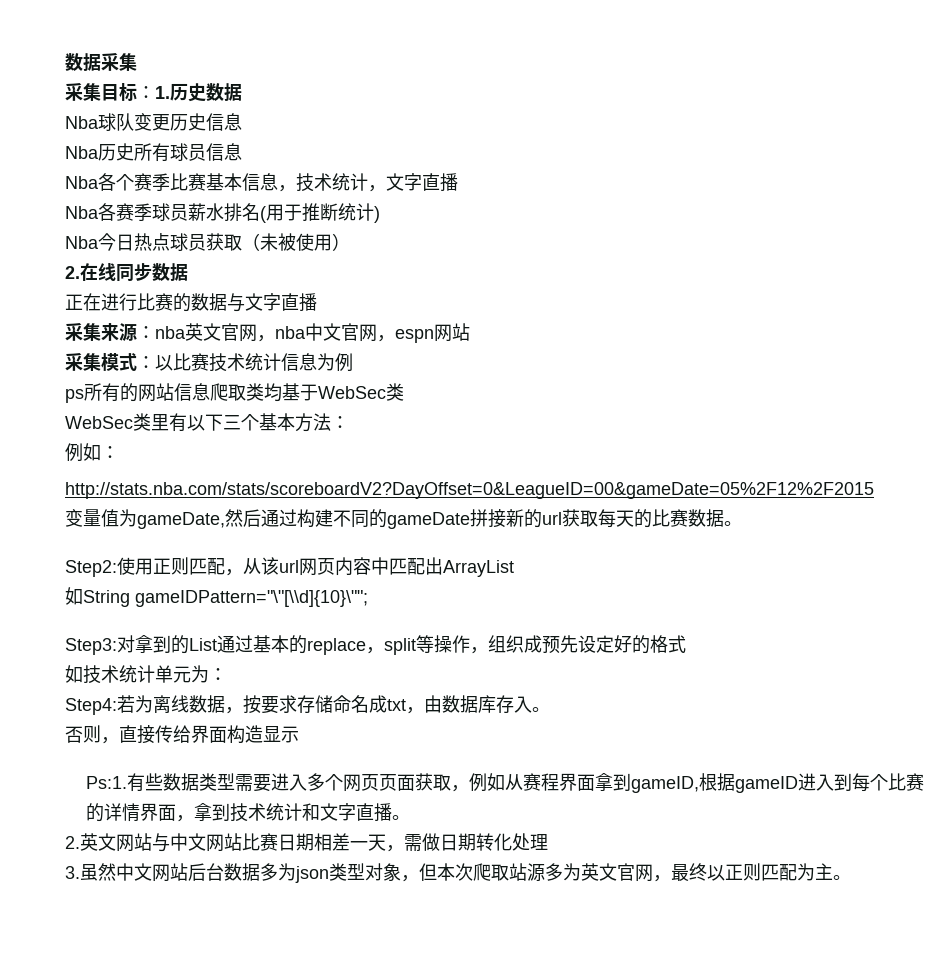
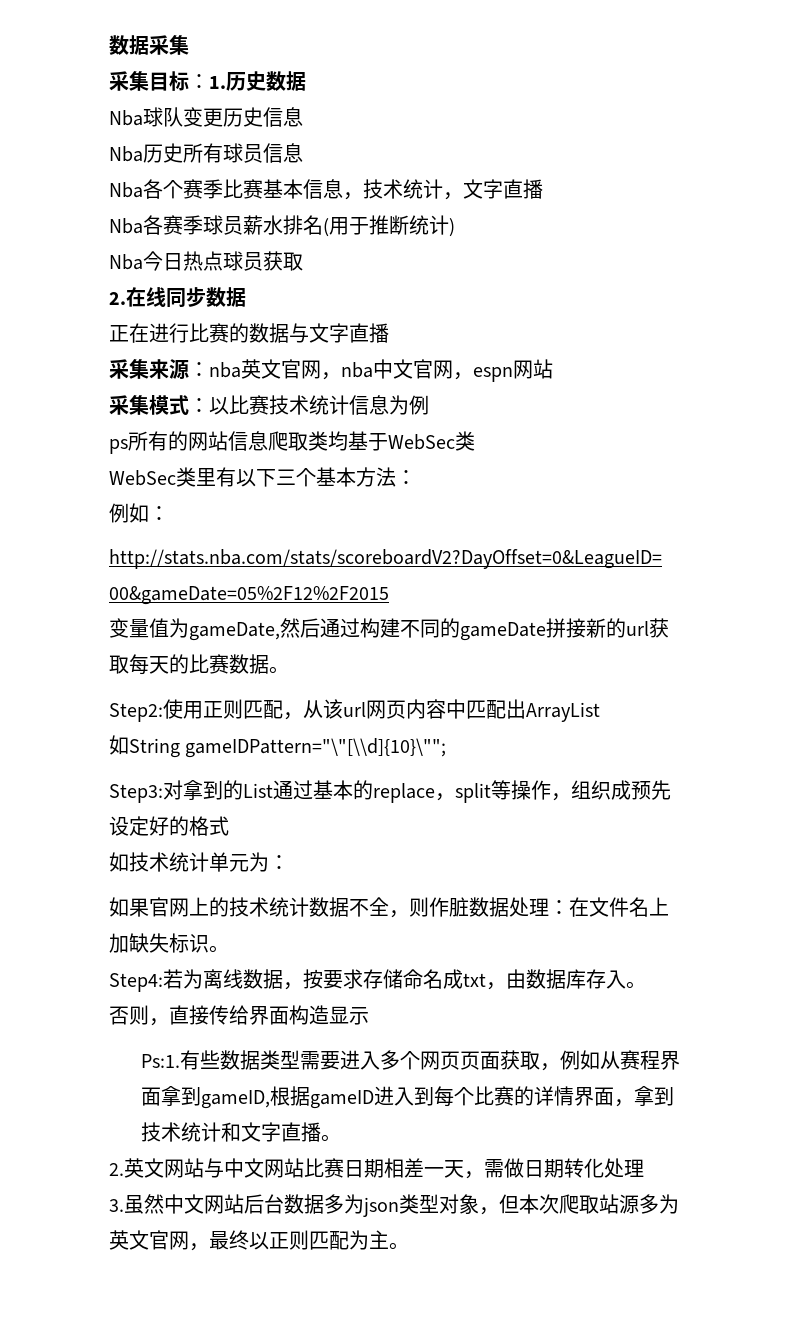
- Nba今日热点球员获取（未被使用）
+ Nba今日热点球员获取
+ 如果官网上的技术统计数据不全，则作脏数据处理：在文件名上加缺失标识。

